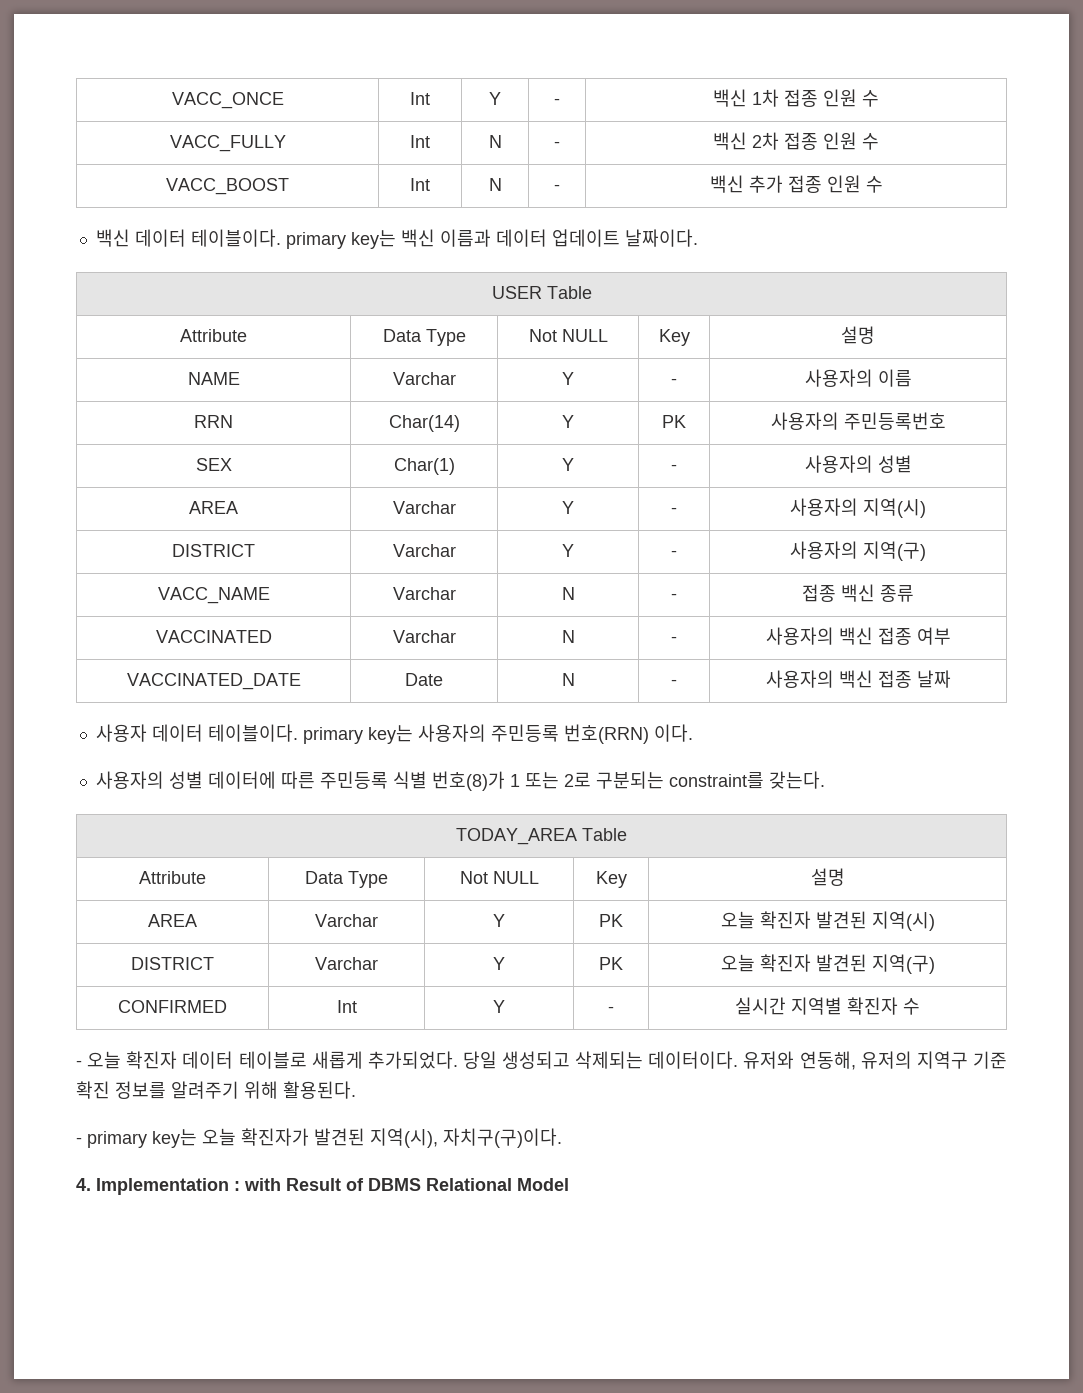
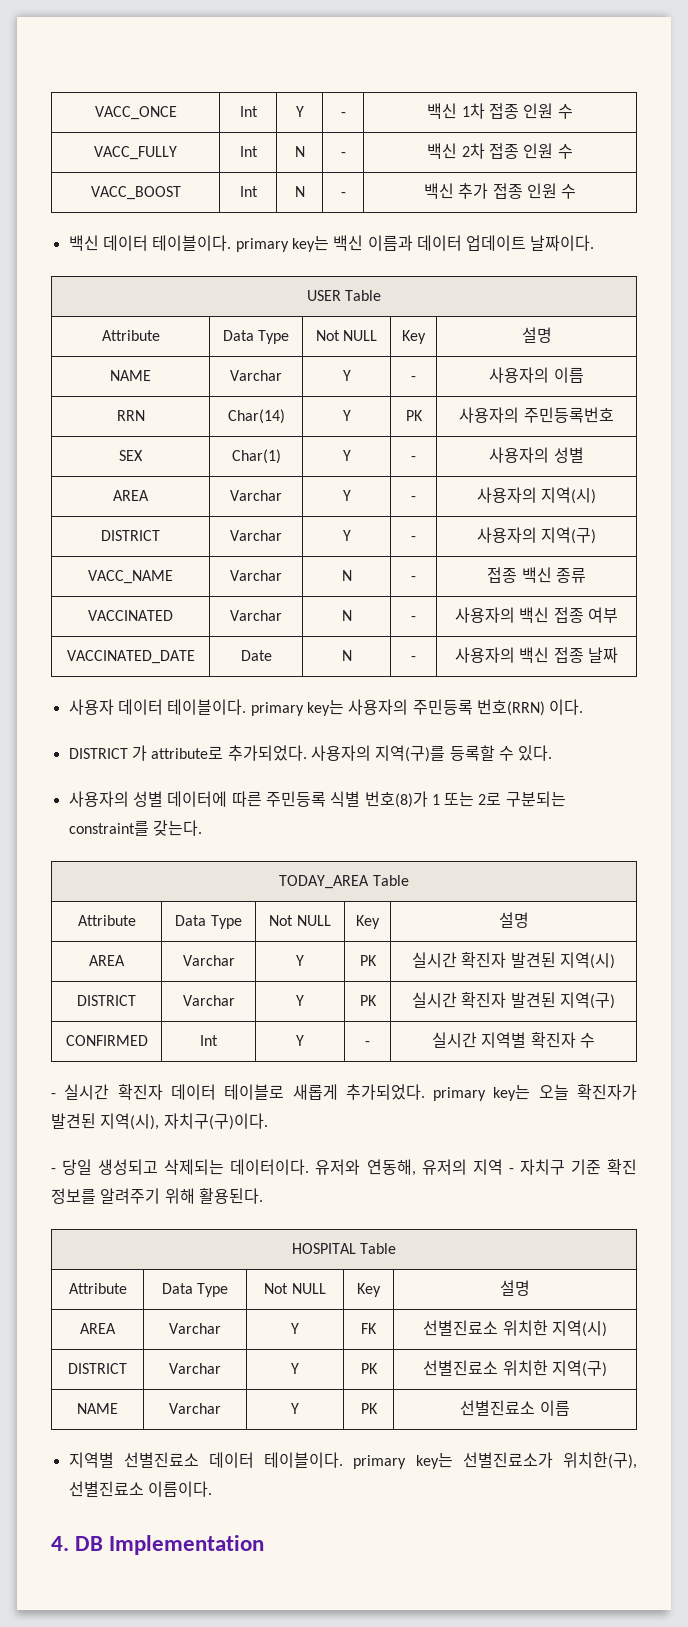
+ DISTRICT 가 attribute로 추가되었다. 사용자의 지역(구)를 등록할 수 있다.
- AREA | Varchar | Y | PK | 오늘 확진자 발견된 지역(시)
+ AREA | Varchar | Y | PK | 실시간 확진자 발견된 지역(시)
- DISTRICT | Varchar | Y | PK | 오늘 확진자 발견된 지역(구)
+ DISTRICT | Varchar | Y | PK | 실시간 확진자 발견된 지역(구)
- - 오늘 확진자 데이터 테이블로 새롭게 추가되었다. 당일 생성되고 삭제되는 데이터이다. 유저와 연동해, 유저의 지역구 기준 확진 정보를 알려주기 위해 활용된다.
- - primary key는 오늘 확진자가 발견된 지역(시), 자치구(구)이다.
+ - 실시간 확진자 데이터 테이블로 새롭게 추가되었다. primary key는 오늘 확진자가 발견된 지역(시), 자치구(구)이다.
- 4. Implementation : with Result of DBMS Relational Model
+ - 당일 생성되고 삭제되는 데이터이다. 유저와 연동해, 유저의 지역 - 자치구 기준 확진 정보를 알려주기 위해 활용된다.
+ HOSPITAL Table
+ Attribute | Data Type | Not NULL | Key | 설명
+ AREA | Varchar | Y | FK | 선별진료소 위치한 지역(시)
+ DISTRICT | Varchar | Y | PK | 선별진료소 위치한 지역(구)
+ NAME | Varchar | Y | PK | 선별진료소 이름
+ 지역별 선별진료소 데이터 테이블이다. primary key는 선별진료소가 위치한(구), 선별진료소 이름이다.
+ 4. DB Implementation

